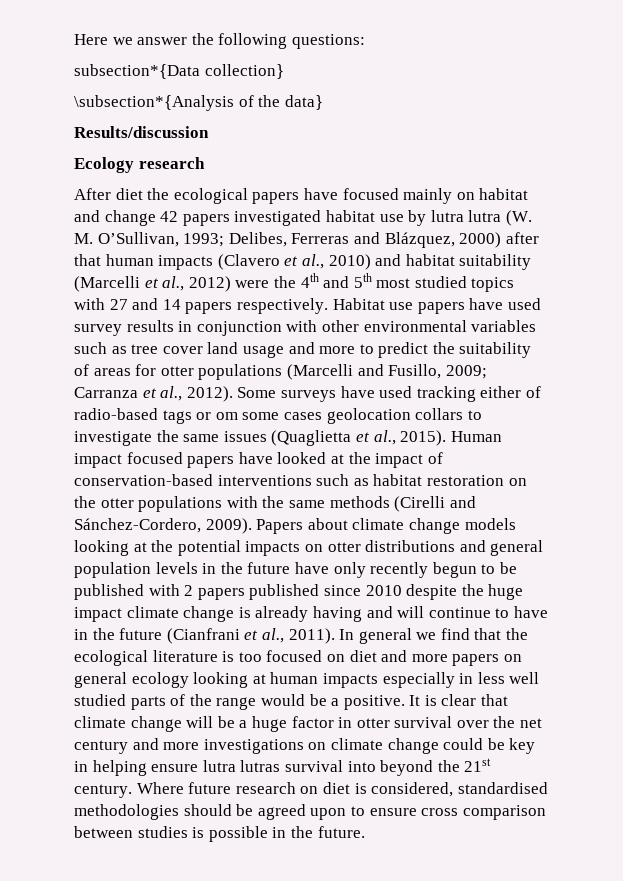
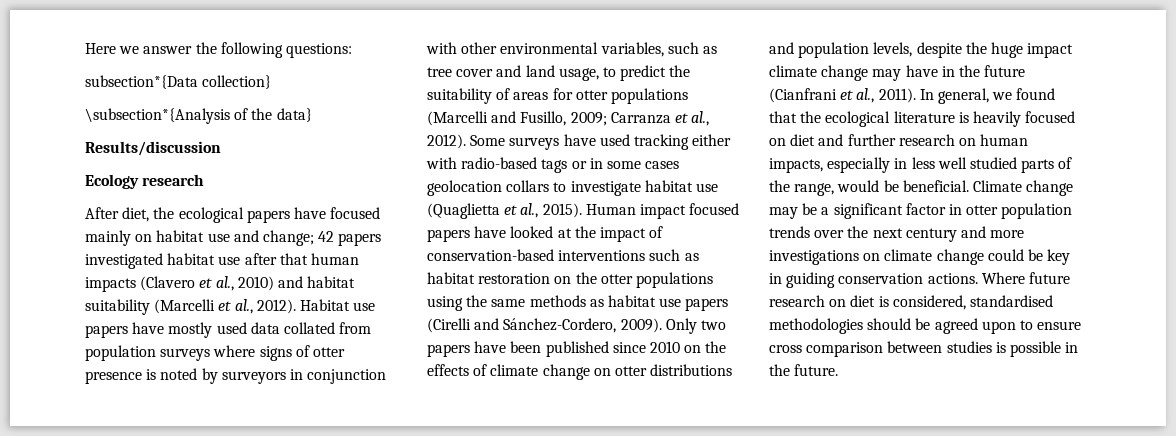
- After diet the ecological papers have focused mainly on habitat and change 42 papers investigated habitat use by lutra lutra (W. M. O’Sullivan, 1993; Delibes, Ferreras and Blázquez, 2000) after that human impacts (Clavero et al., 2010) and habitat suitability (Marcelli et al., 2012) were the 4th and 5th most studied topics with 27 and 14 papers respectively. Habitat use papers have used survey results in conjunction with other environmental variables such as tree cover land usage and more to predict the suitability of areas for otter populations (Marcelli and Fusillo, 2009; Carranza et al., 2012).
+ After diet, the ecological papers have focused mainly on habitat use and change; 42 papers investigated habitat use after that human impacts (Clavero et al., 2010) and habitat suitability (Marcelli et al., 2012). Habitat use papers have mostly used data collated from population surveys where signs of otter presence is noted by surveyors in conjunction with other environmental variables, such as tree cover and land usage, to predict the suitability of areas for otter populations (Marcelli and Fusillo, 2009; Carranza et al., 2012).
- Some surveys have used tracking either of radio-based tags or om some cases geolocation collars to investigate the same issues (Quaglietta et al., 2015).
+ Some surveys have used tracking either with radio-based tags or in some cases geolocation collars to investigate habitat use (Quaglietta et al., 2015).
- Human impact focused papers have looked at the impact of conservation-based interventions such as habitat restoration on the otter populations with the same methods (Cirelli and Sánchez-Cordero, 2009). Papers about climate change models looking at the potential impacts on otter distributions and general population levels in the future have only recently begun to be published with 2 papers published since 2010 despite the huge impact climate change is already having and will continue to have in the future (Cianfrani et al., 2011).
+ Human impact focused papers have looked at the impact of conservation-based interventions such as habitat restoration on the otter populations using the same methods as habitat use papers (Cirelli and Sánchez-Cordero, 2009). Only two papers have been published since 2010 on the effects of climate change on otter distributions and population levels, despite the huge impact climate change may have in the future (Cianfrani et al., 2011).
- In general we find that the ecological literature is too focused on diet and more papers on general ecology looking at human impacts especially in less well studied parts of the range would be a positive. It is clear that climate change will be a huge factor in otter survival over the net century and more investigations on climate change could be key in helping ensure lutra lutras survival into beyond the 21st century.
+ In general, we found that the ecological literature is heavily focused on diet and further research on human impacts, especially in less well studied parts of the range, would be beneficial. Climate change may be a significant factor in otter population trends over the next century and more investigations on climate change could be key in guiding conservation actions.

